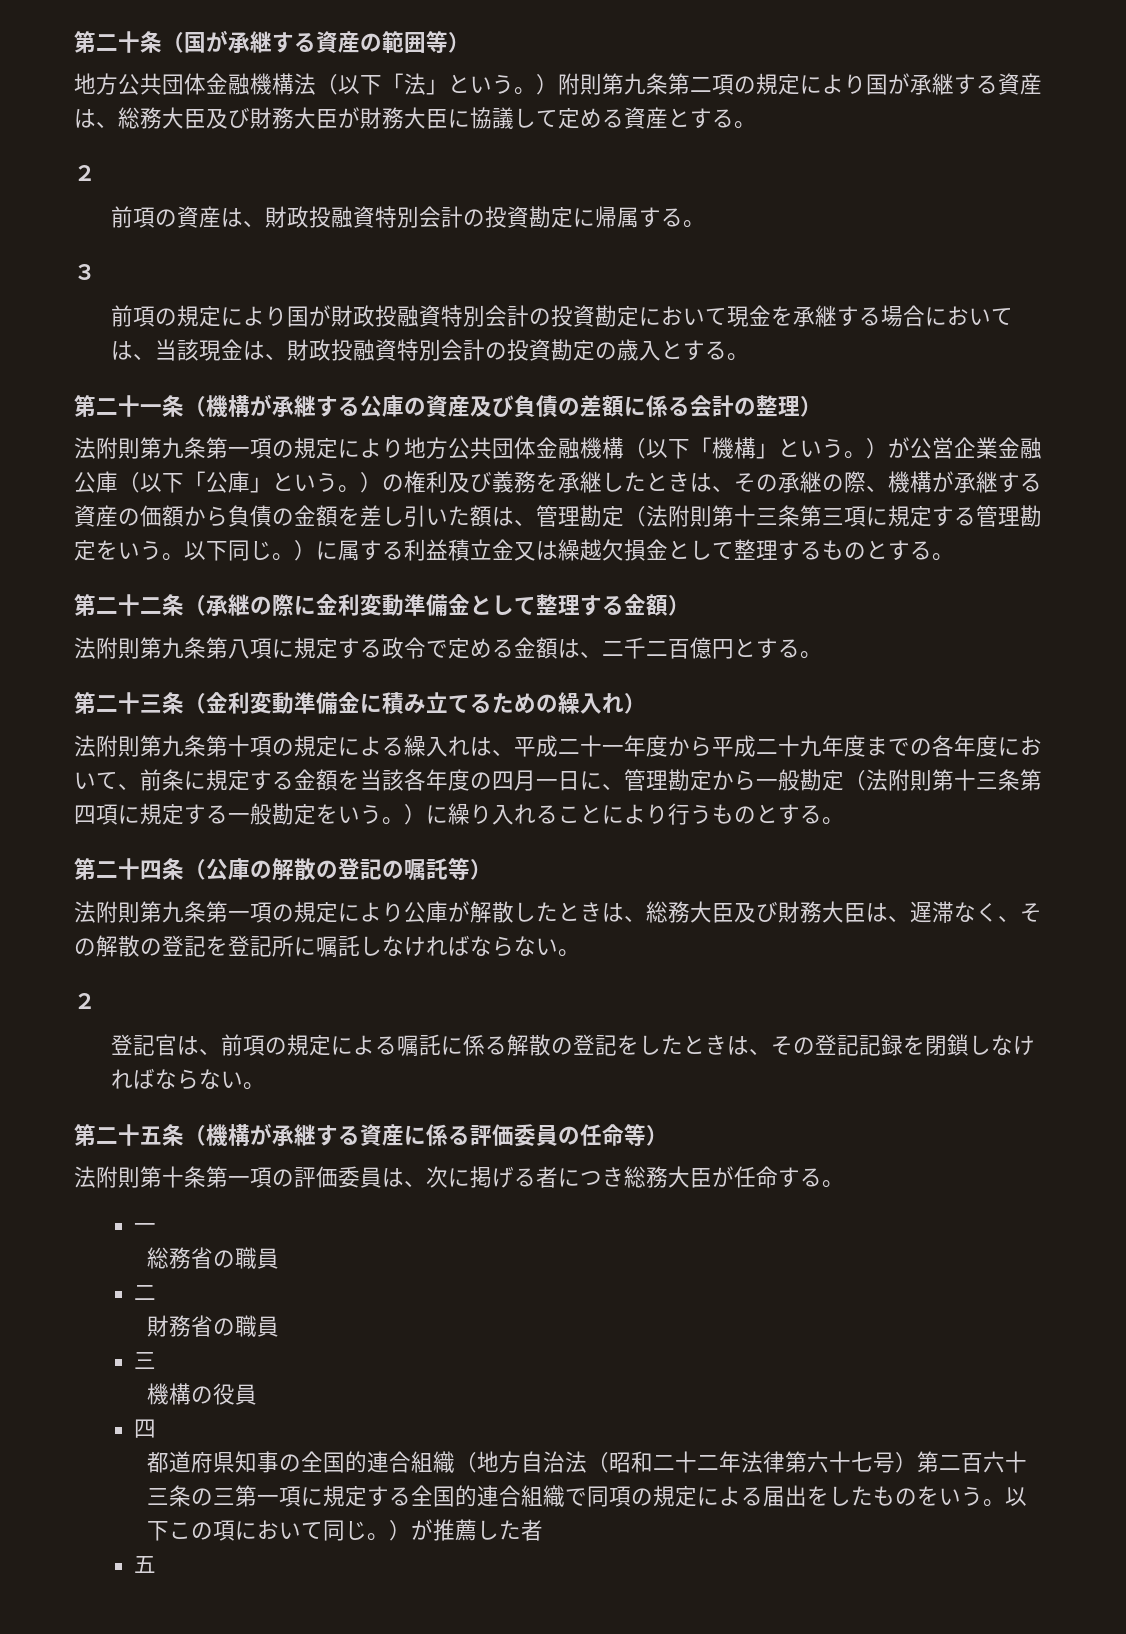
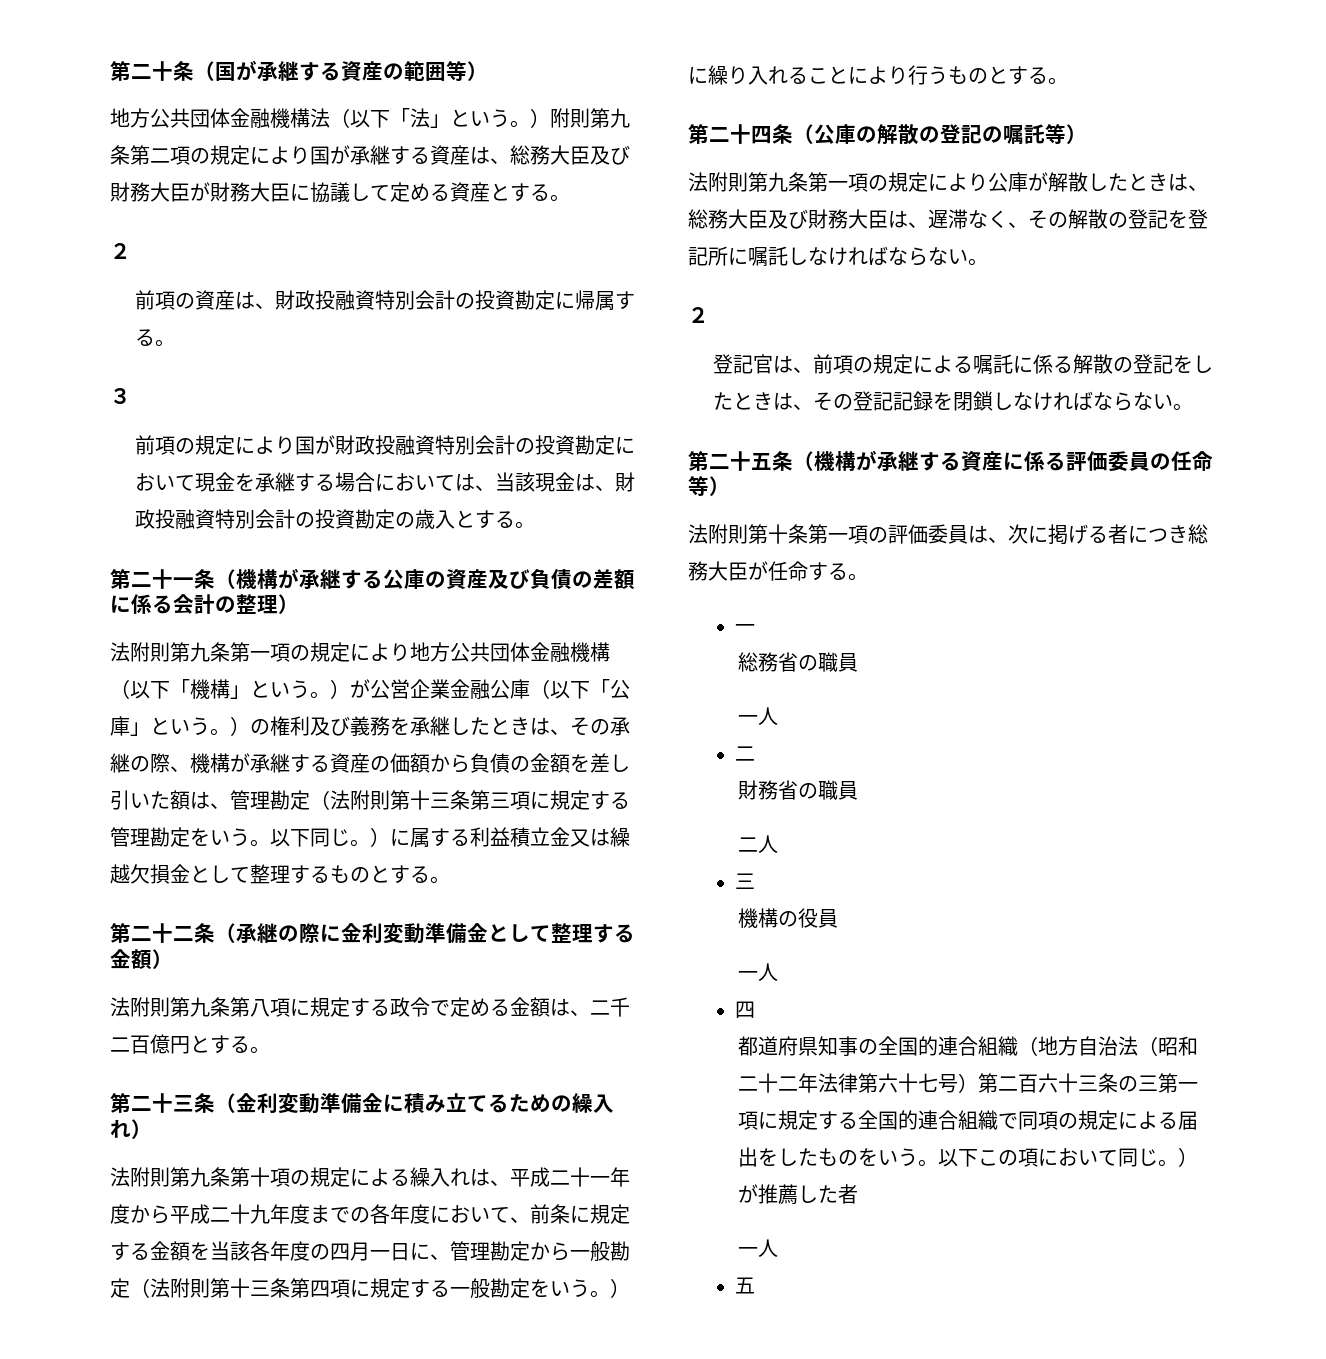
  総務省の職員
+ 一人
+ 二人
  機構の役員
+ 一人
  以下この項において同じ。）が推薦した者
+ 一人

